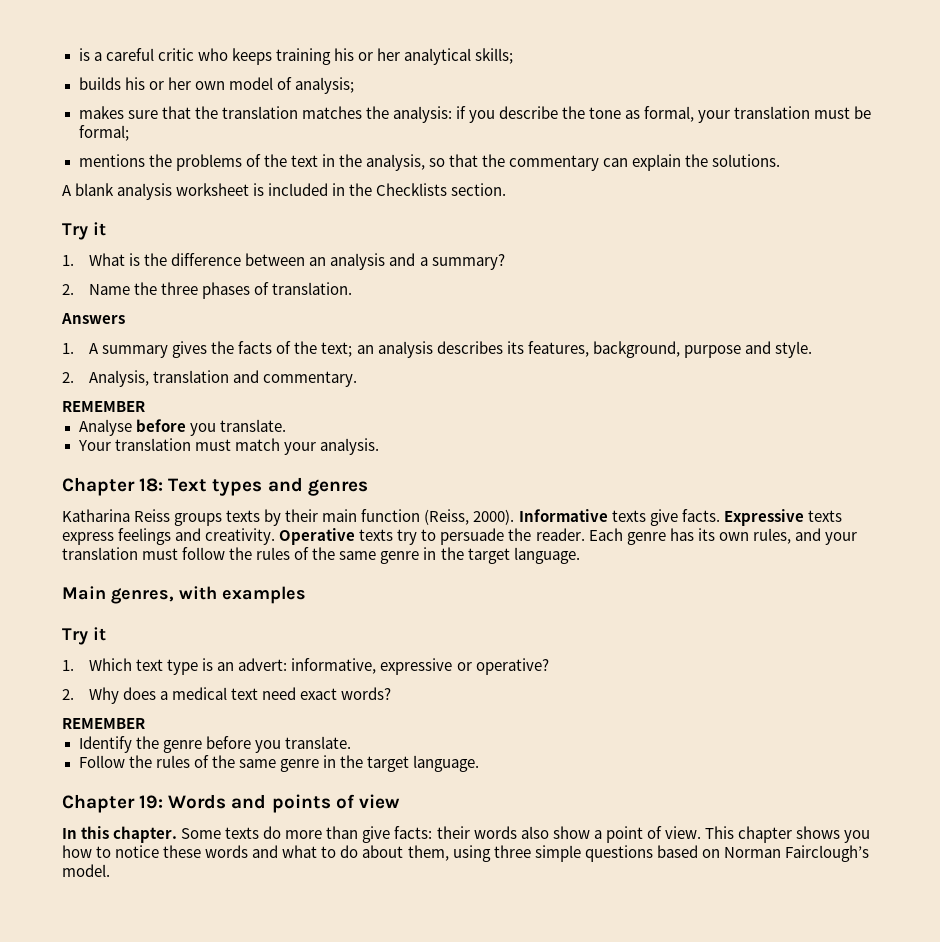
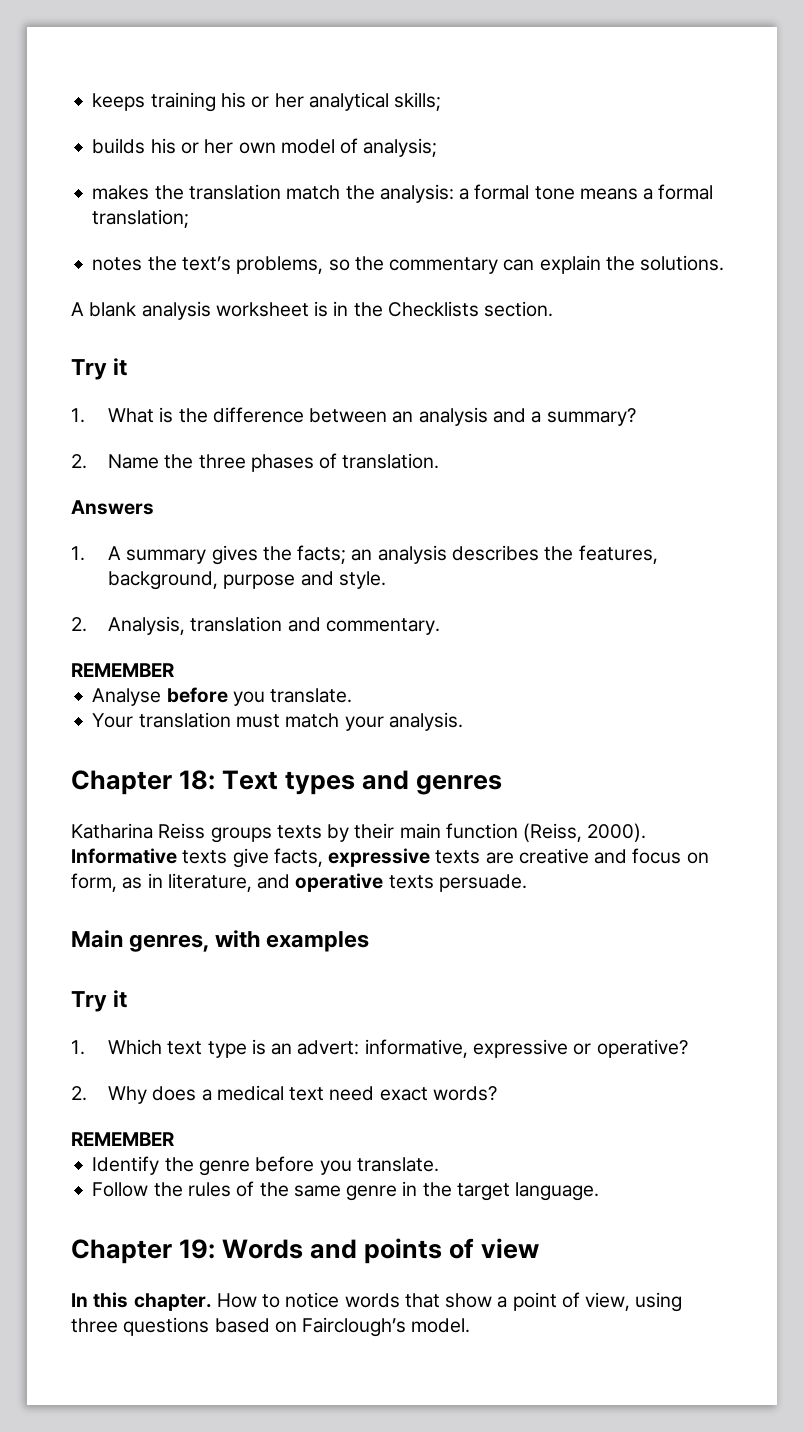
- is a careful critic who keeps training his or her analytical skills;
+ keeps training his or her analytical skills;
- makes sure that the translation matches the analysis: if you describe the tone as formal, your translation must be formal;
- mentions the problems of the text in the analysis, so that the commentary can explain the solutions.
+ makes the translation match the analysis: a formal tone means a formal translation;
+ notes the text’s problems, so the commentary can explain the solutions.
- A blank analysis worksheet is included in the Checklists section.
+ A blank analysis worksheet is in the Checklists section.
- 1. A summary gives the facts of the text; an analysis describes its features, background, purpose and style.
+ 1. A summary gives the facts; an analysis describes the features, background, purpose and style.
- Informative texts give facts. Expressive texts express feelings and creativity. Operative texts try to persuade the reader. Each genre has its own rules, and your translation must follow the rules of the same genre in the target language.
+ Informative texts give facts, expressive texts are creative and focus on form, as in literature, and operative texts persuade.
- Some texts do more than give facts: their words also show a point of view. This chapter shows you how to notice these words and what to do about them, using three simple questions based on Norman Fairclough’s model.
+ How to notice words that show a point of view, using three questions based on Fairclough’s model.

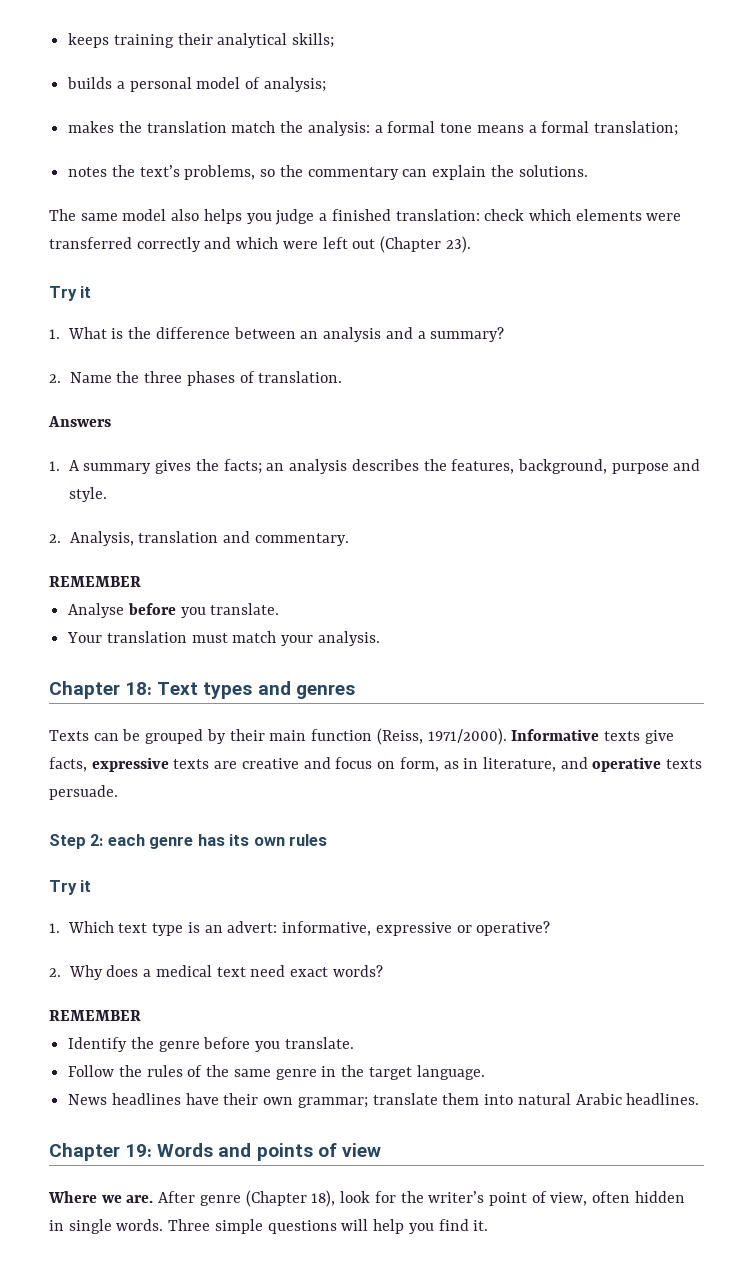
- keeps training his or her analytical skills;
+ keeps training their analytical skills;
- builds his or her own model of analysis;
+ builds a personal model of analysis;
- A blank analysis worksheet is in the Checklists section.
+ The same model also helps you judge a finished translation: check which elements were transferred correctly and which were left out (Chapter 23).
- Katharina Reiss groups texts by their main function (Reiss, 2000).
+ Texts can be grouped by their main function (Reiss, 1971/2000).
- Main genres, with examples
+ Step 2: each genre has its own rules
+ News headlines have their own grammar; translate them into natural Arabic headlines.
- In this chapter. How to notice words that show a point of view, using three questions based on Fairclough’s model.
+ Where we are. After genre (Chapter 18), look for the writer’s point of view, often hidden in single words. Three simple questions will help you find it.

